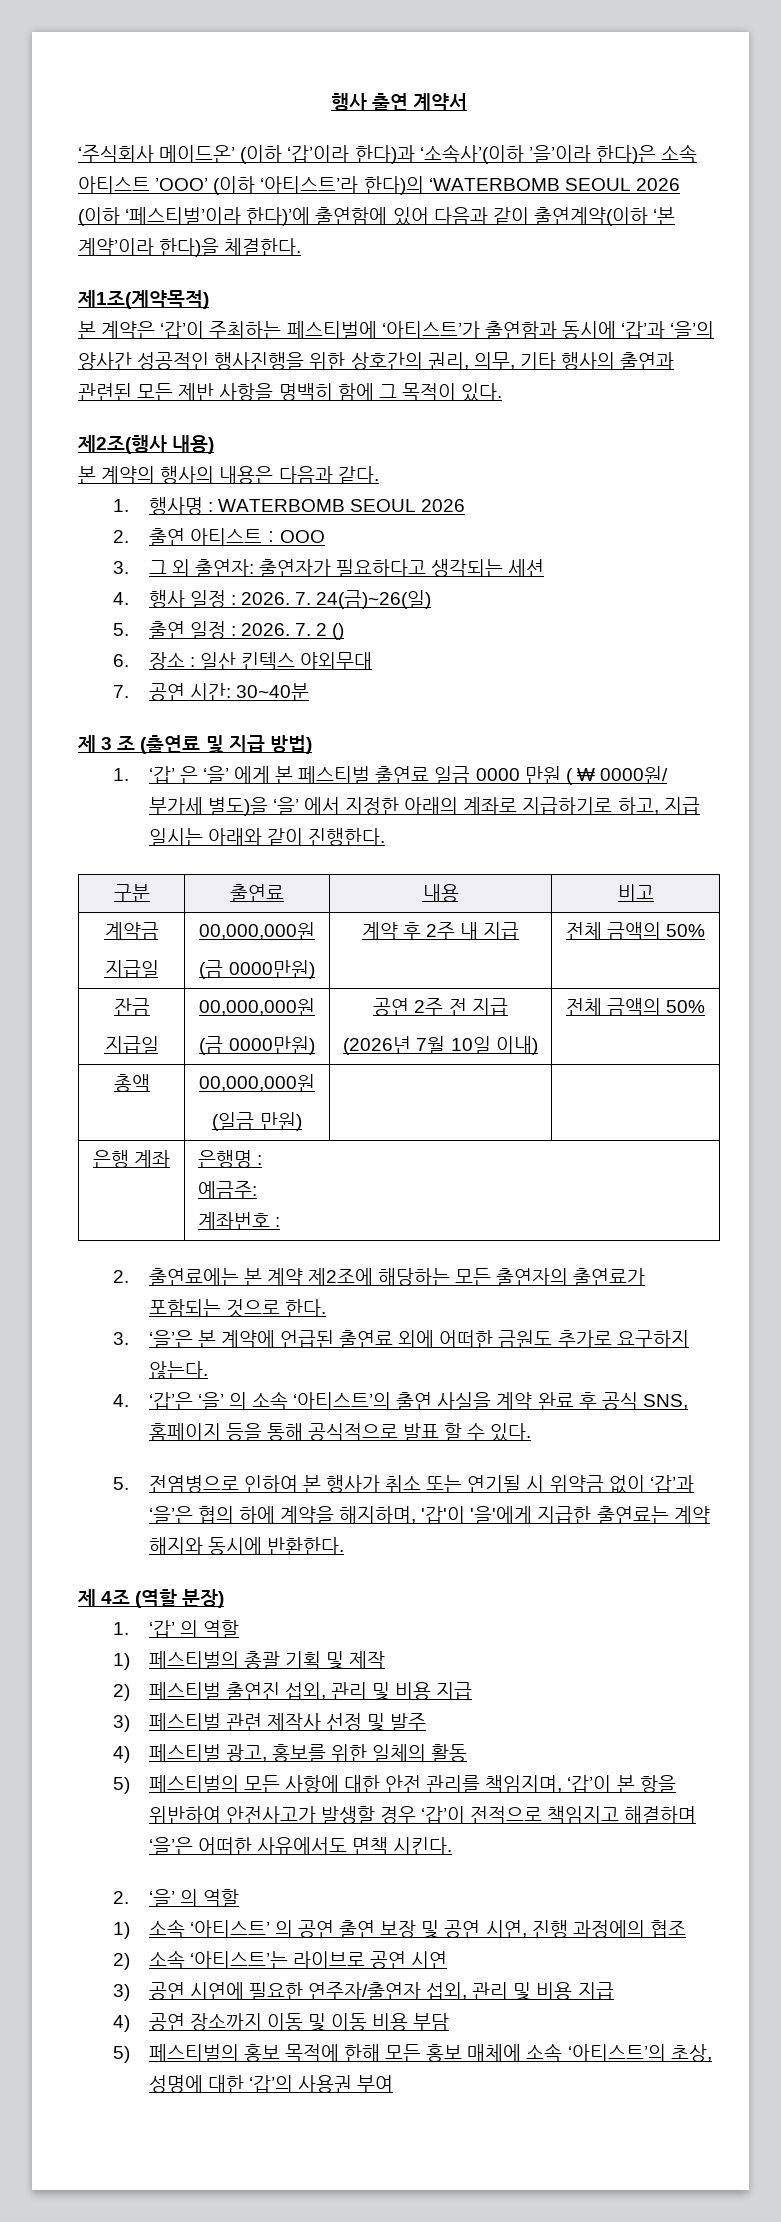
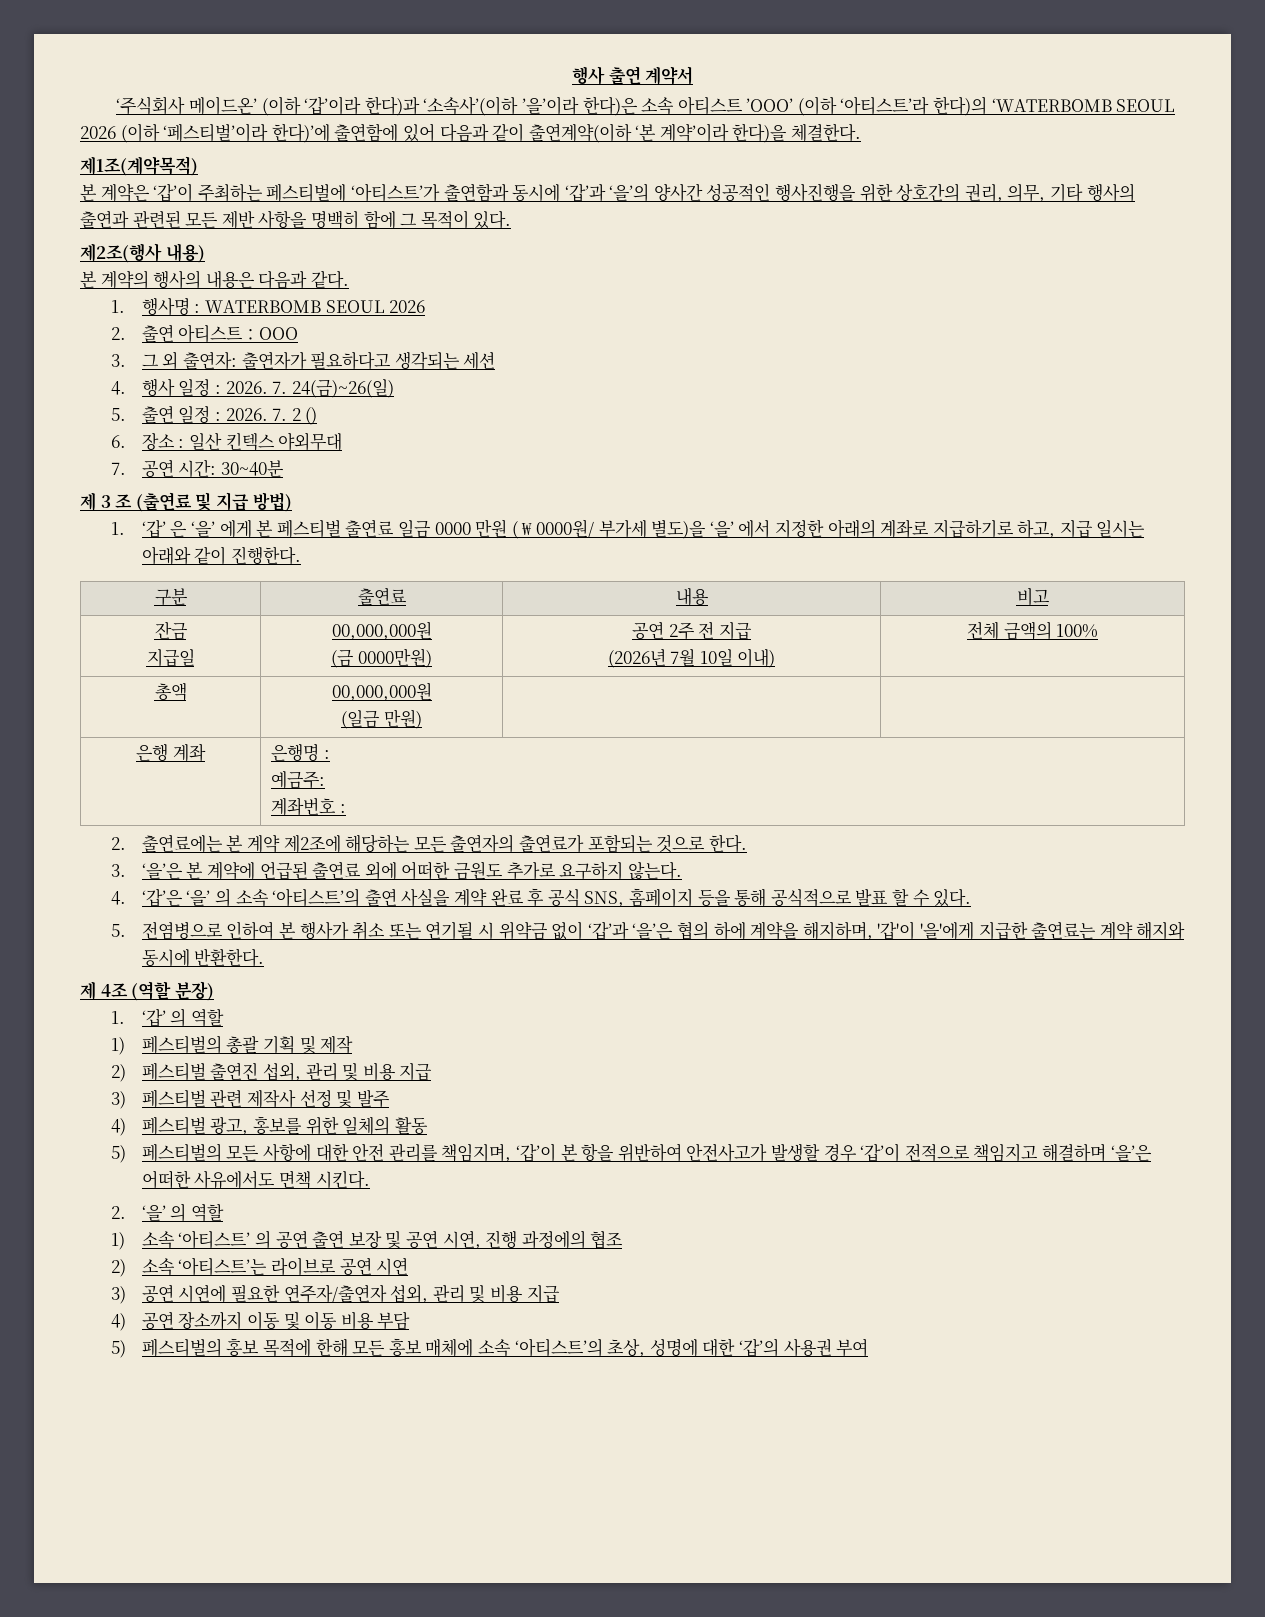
- 계약금
- 지급일 | 00,000,000원
- (금 0000만원) | 계약 후 2주 내 지급 | 전체 금액의 50%
  잔금
  지급일 | 00,000,000원
  (금 0000만원) | 공연 2주 전 지급
- (2026년 7월 10일 이내) | 전체 금액의 50%
+ (2026년 7월 10일 이내) | 전체 금액의 100%

